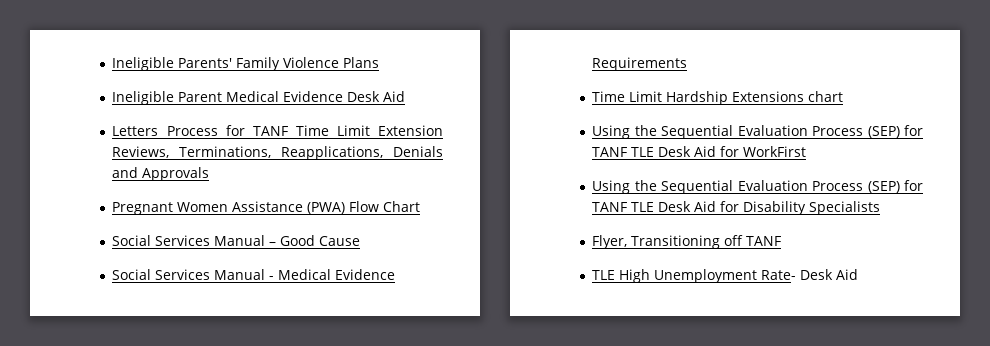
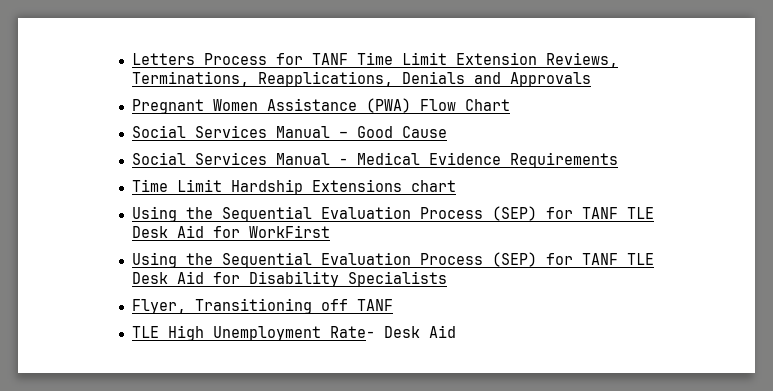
- Ineligible Parents' Family Violence Plans
- Ineligible Parent Medical Evidence Desk Aid

